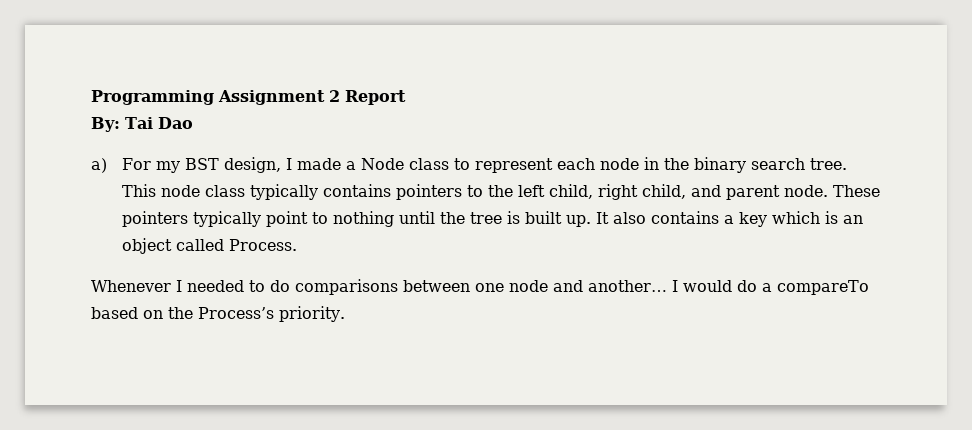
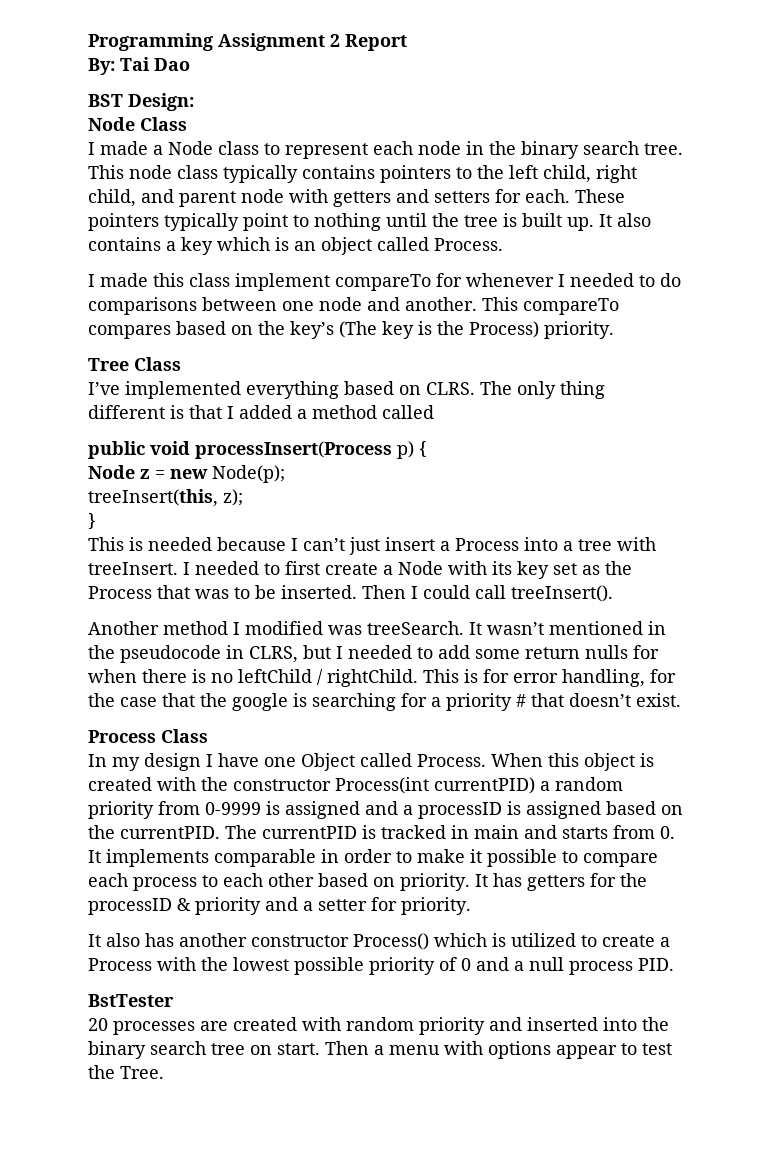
- a) For my BST design, I made a Node class to represent each node in the binary search tree.
+ BST Design:
+ Node Class
+ I made a Node class to represent each node in the binary search tree.
- This node class typically contains pointers to the left child, right child, and parent node.
+ This node class typically contains pointers to the left child, right child, and parent node with getters and setters for each.
- Whenever I needed to do comparisons between one node and another… I would do a compareTo based on the Process’s priority.
+ I made this class implement compareTo for whenever I needed to do comparisons between one node and another. This compareTo compares based on the key’s (The key is the Process) priority.
+ Tree Class
+ I’ve implemented everything based on CLRS. The only thing different is that I added a method called
+ public void processInsert(Process p) {
+ Node z = new Node(p);
+ treeInsert(this, z);
+ }
+ This is needed because I can’t just insert a Process into a tree with treeInsert. I needed to first create a Node with its key set as the Process that was to be inserted. Then I could call treeInsert().
+ Another method I modified was treeSearch. It wasn’t mentioned in the pseudocode in CLRS, but I needed to add some return nulls for when there is no leftChild / rightChild. This is for error handling, for the case that the google is searching for a priority # that doesn’t exist.
+ Process Class
+ In my design I have one Object called Process. When this object is created with the constructor Process(int currentPID) a random priority from 0-9999 is assigned and a processID is assigned based on the currentPID. The currentPID is tracked in main and starts from 0. It implements comparable in order to make it possible to compare each process to each other based on priority. It has getters for the processID & priority and a setter for priority.
+ It also has another constructor Process() which is utilized to create a Process with the lowest possible priority of 0 and a null process PID.
+ BstTester
+ 20 processes are created with random priority and inserted into the binary search tree on start. Then a menu with options appear to test the Tree.

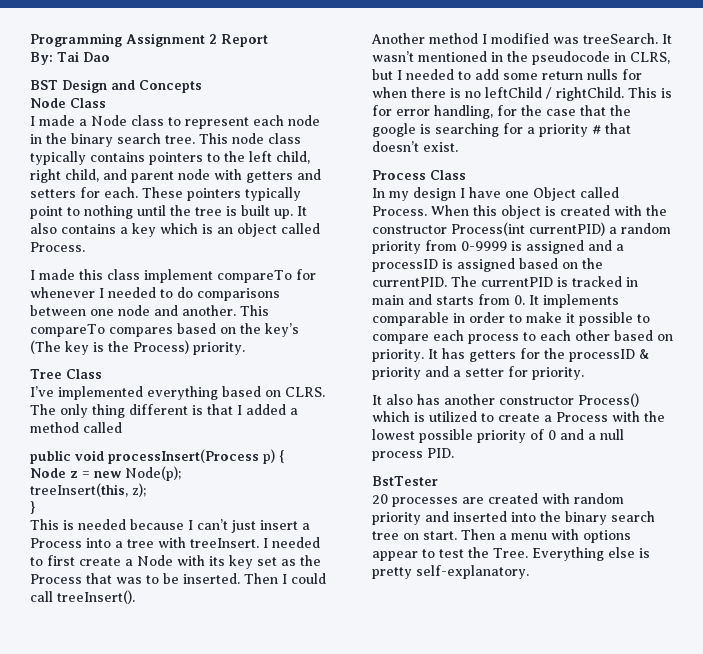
- BST Design:
+ BST Design and Concepts
+ Everything else is pretty self-explanatory.

